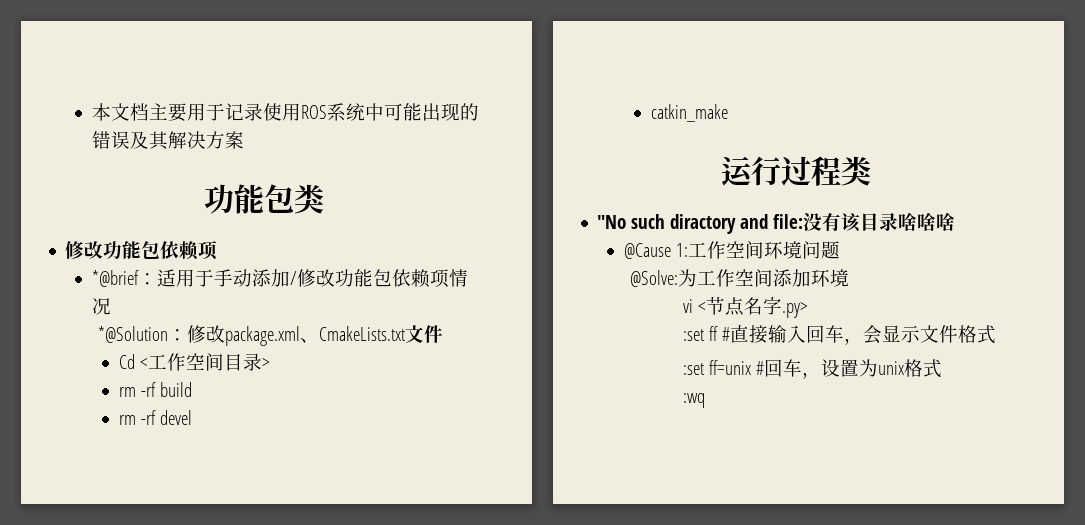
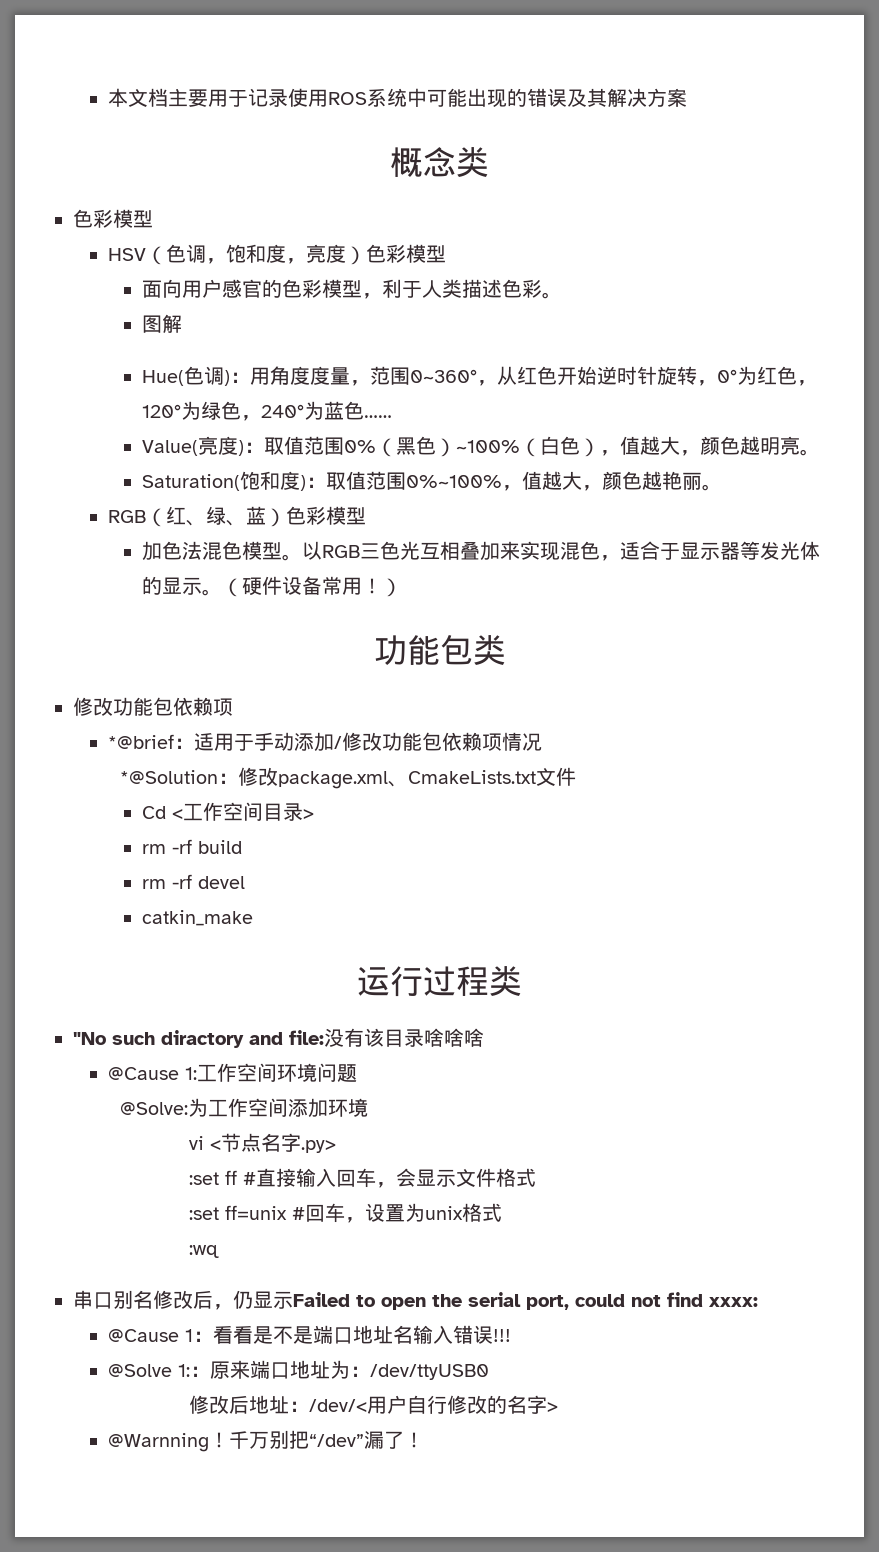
+ 概念类
+ 色彩模型
+ HSV（色调，饱和度，亮度）色彩模型
+ 面向用户感官的色彩模型，利于人类描述色彩。
+ 图解
+ Hue(色调)：用角度度量，范围0~360°，从红色开始逆时针旋转，0°为红色，120°为绿色，240°为蓝色……
+ Value(亮度)：取值范围0%（黑色）~100%（白色），值越大，颜色越明亮。
+ Saturation(饱和度)：取值范围0%~100%，值越大，颜色越艳丽。
+ RGB（红、绿、蓝）色彩模型
+ 加色法混色模型。以RGB三色光互相叠加来实现混色，适合于显示器等发光体的显示。（硬件设备常用！）
+ 串口别名修改后，仍显示Failed to open the serial port, could not find xxxx:
+ @Cause 1：看看是不是端口地址名输入错误!!!
+ @Solve 1:：原来端口地址为：/dev/ttyUSB0
+ 修改后地址：/dev/<用户自行修改的名字>
+ @Warnning！千万别把“/dev”漏了！

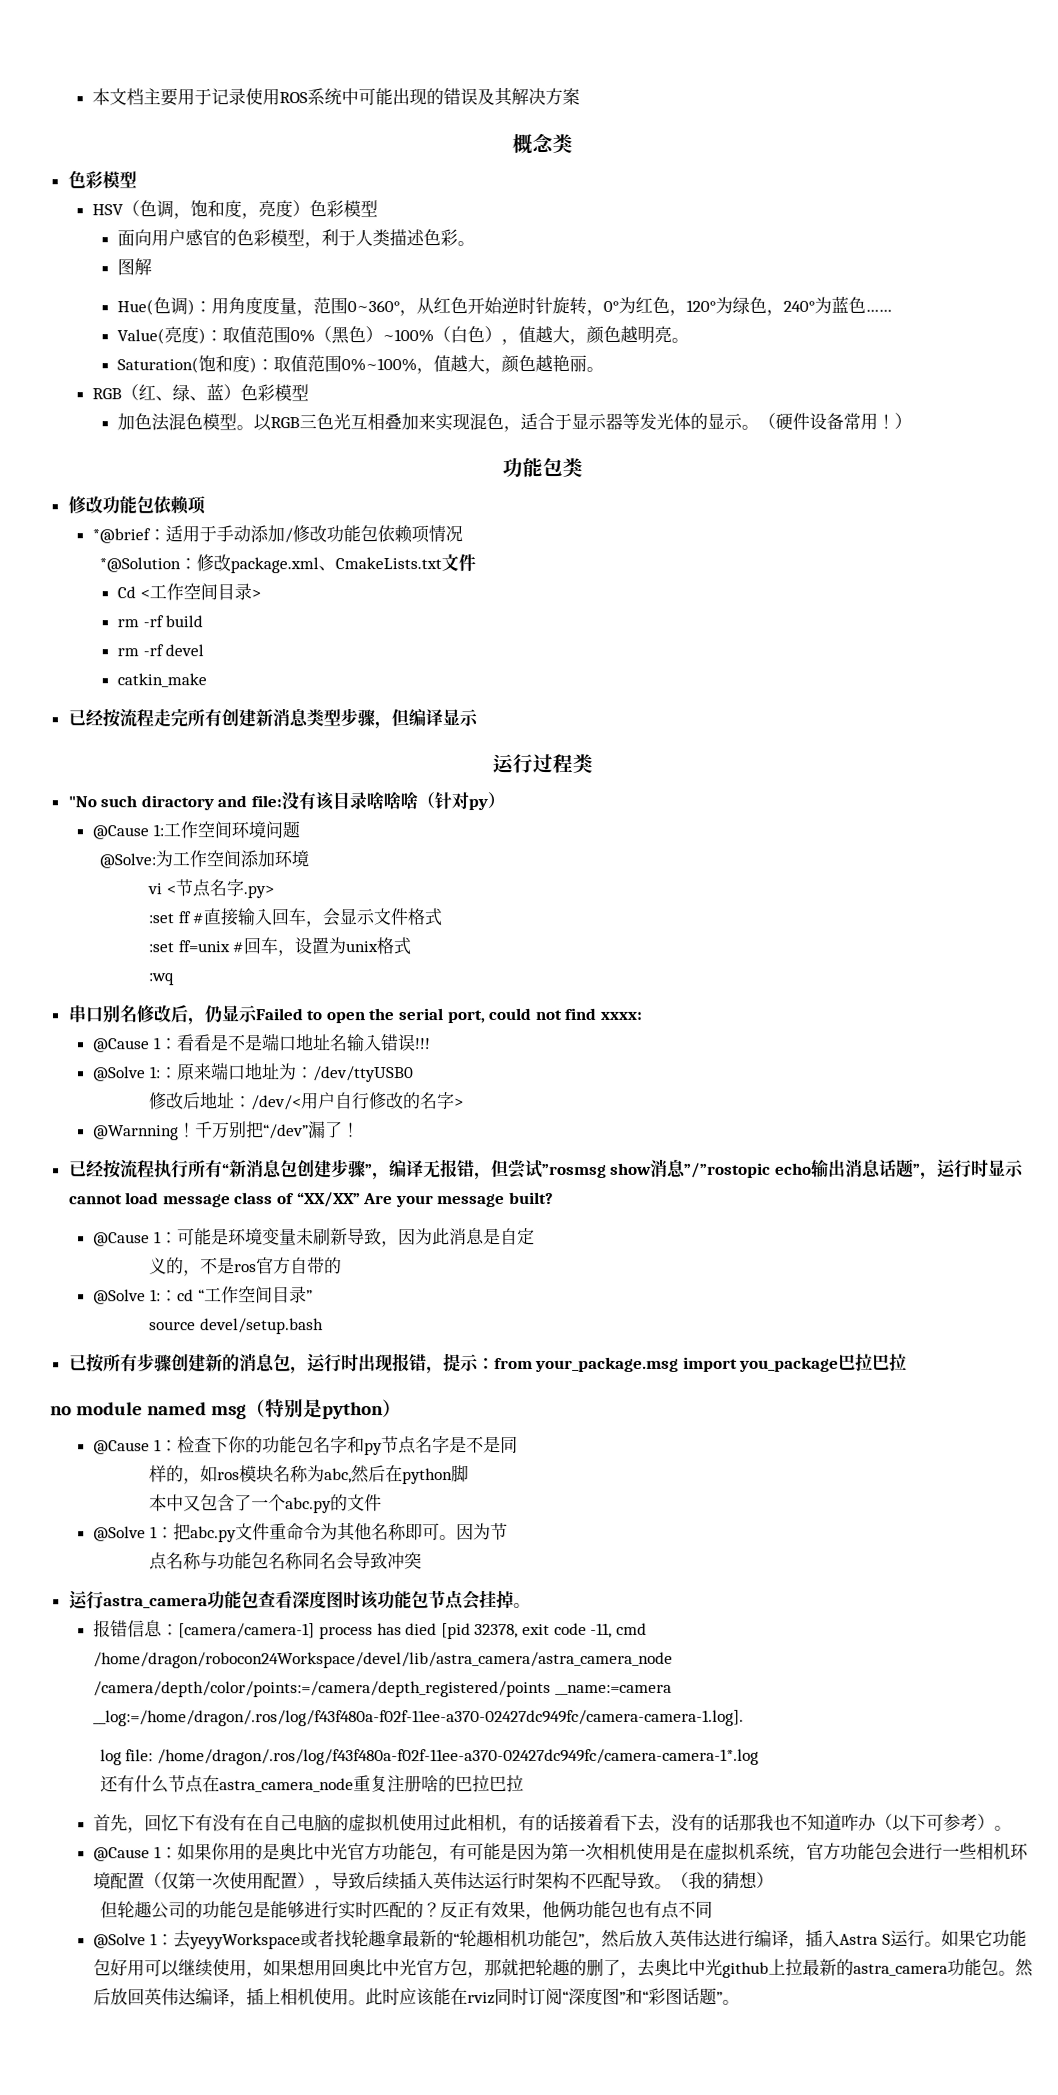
+ 已经按流程走完所有创建新消息类型步骤，但编译显示
- "No such diractory and file:没有该目录啥啥啥
+ "No such diractory and file:没有该目录啥啥啥（针对py）
+ 已经按流程执行所有“新消息包创建步骤”，编译无报错，但尝试”rosmsg show消息”/”rostopic echo输出消息话题”，运行时显示cannot load message class of “XX/XX” Are your message built?
+ @Cause 1：可能是环境变量未刷新导致，因为此消息是自定
+ 义的，不是ros官方自带的
+ @Solve 1:：cd “工作空间目录”
+ source devel/setup.bash
+ 已按所有步骤创建新的消息包，运行时出现报错，提示：from your_package.msg import you_package巴拉巴拉
+ no module named msg（特别是python）
+ @Cause 1：检查下你的功能包名字和py节点名字是不是同
+ 样的，如ros模块名称为abc,然后在python脚
+ 本中又包含了一个abc.py的文件
+ @Solve 1：把abc.py文件重命令为其他名称即可。因为节
+ 点名称与功能包名称同名会导致冲突
+ 运行astra_camera功能包查看深度图时该功能包节点会挂掉。
+ 报错信息：[camera/camera-1] process has died [pid 32378, exit code -11, cmd /home/dragon/robocon24Workspace/devel/lib/astra_camera/astra_camera_node /camera/depth/color/points:=/camera/depth_registered/points __name:=camera __log:=/home/dragon/.ros/log/f43f480a-f02f-11ee-a370-02427dc949fc/camera-camera-1.log].
+ log file: /home/dragon/.ros/log/f43f480a-f02f-11ee-a370-02427dc949fc/camera-camera-1*.log
+ 还有什么节点在astra_camera_node重复注册啥的巴拉巴拉
+ 首先，回忆下有没有在自己电脑的虚拟机使用过此相机，有的话接着看下去，没有的话那我也不知道咋办（以下可参考）。
+ @Cause 1：如果你用的是奥比中光官方功能包，有可能是因为第一次相机使用是在虚拟机系统，官方功能包会进行一些相机环境配置（仅第一次使用配置），导致后续插入英伟达运行时架构不匹配导致。（我的猜想）
+ 但轮趣公司的功能包是能够进行实时匹配的？反正有效果，他俩功能包也有点不同
+ @Solve 1：去yeyyWorkspace或者找轮趣拿最新的“轮趣相机功能包”，然后放入英伟达进行编译，插入Astra S运行。如果它功能包好用可以继续使用，如果想用回奥比中光官方包，那就把轮趣的删了，去奥比中光github上拉最新的astra_camera功能包。然后放回英伟达编译，插上相机使用。此时应该能在rviz同时订阅“深度图”和“彩图话题”。

